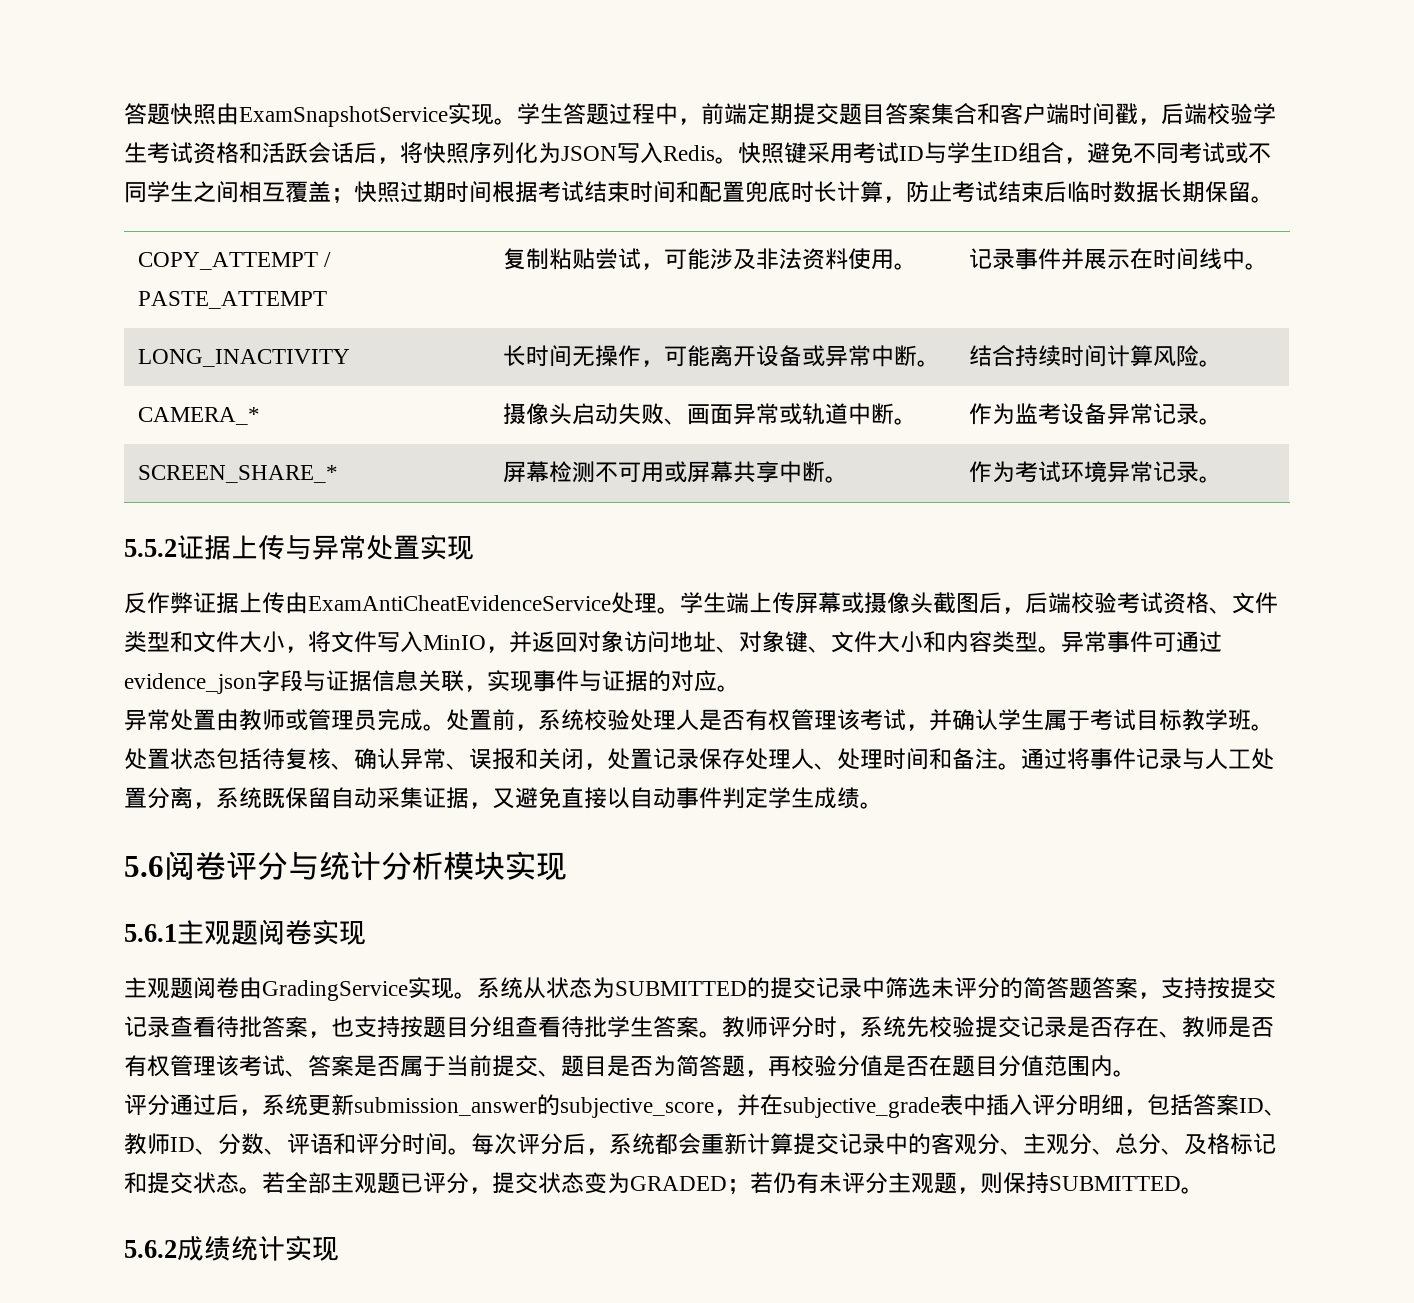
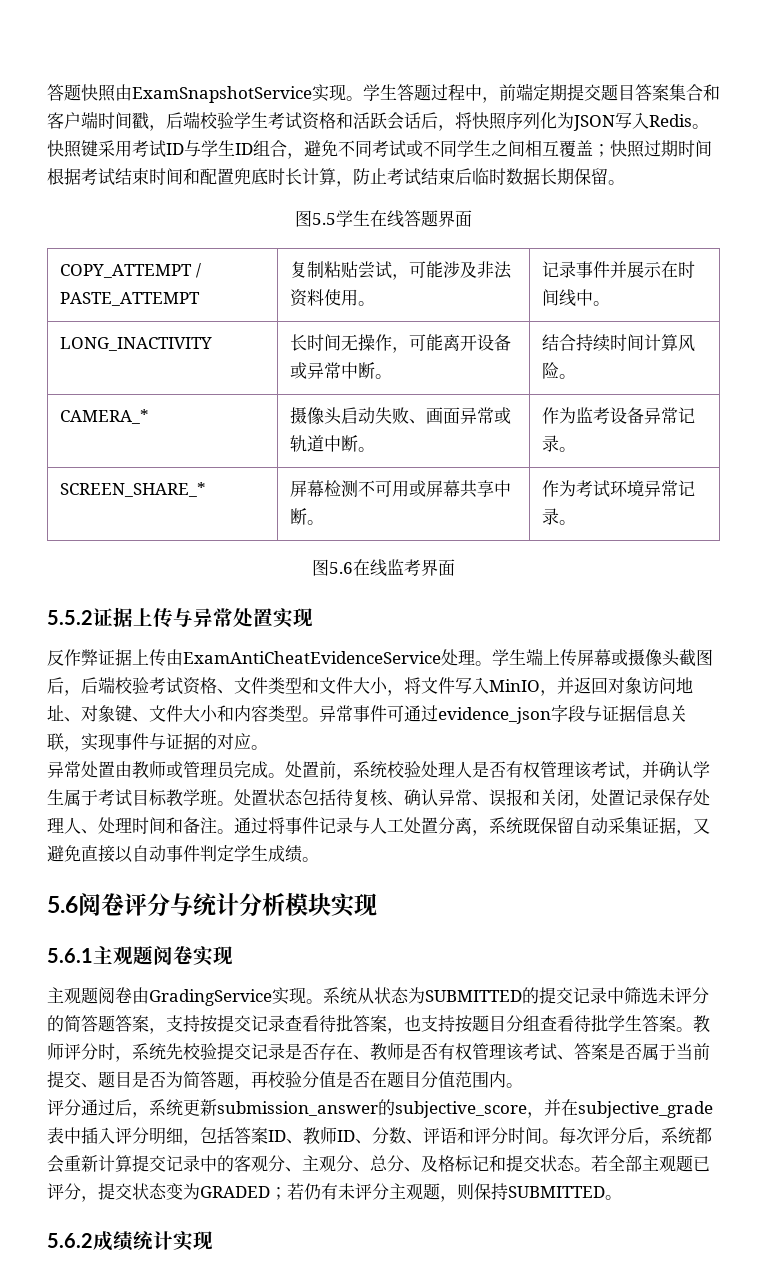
+ 图5.5学生在线答题界面
+ 图5.6在线监考界面

